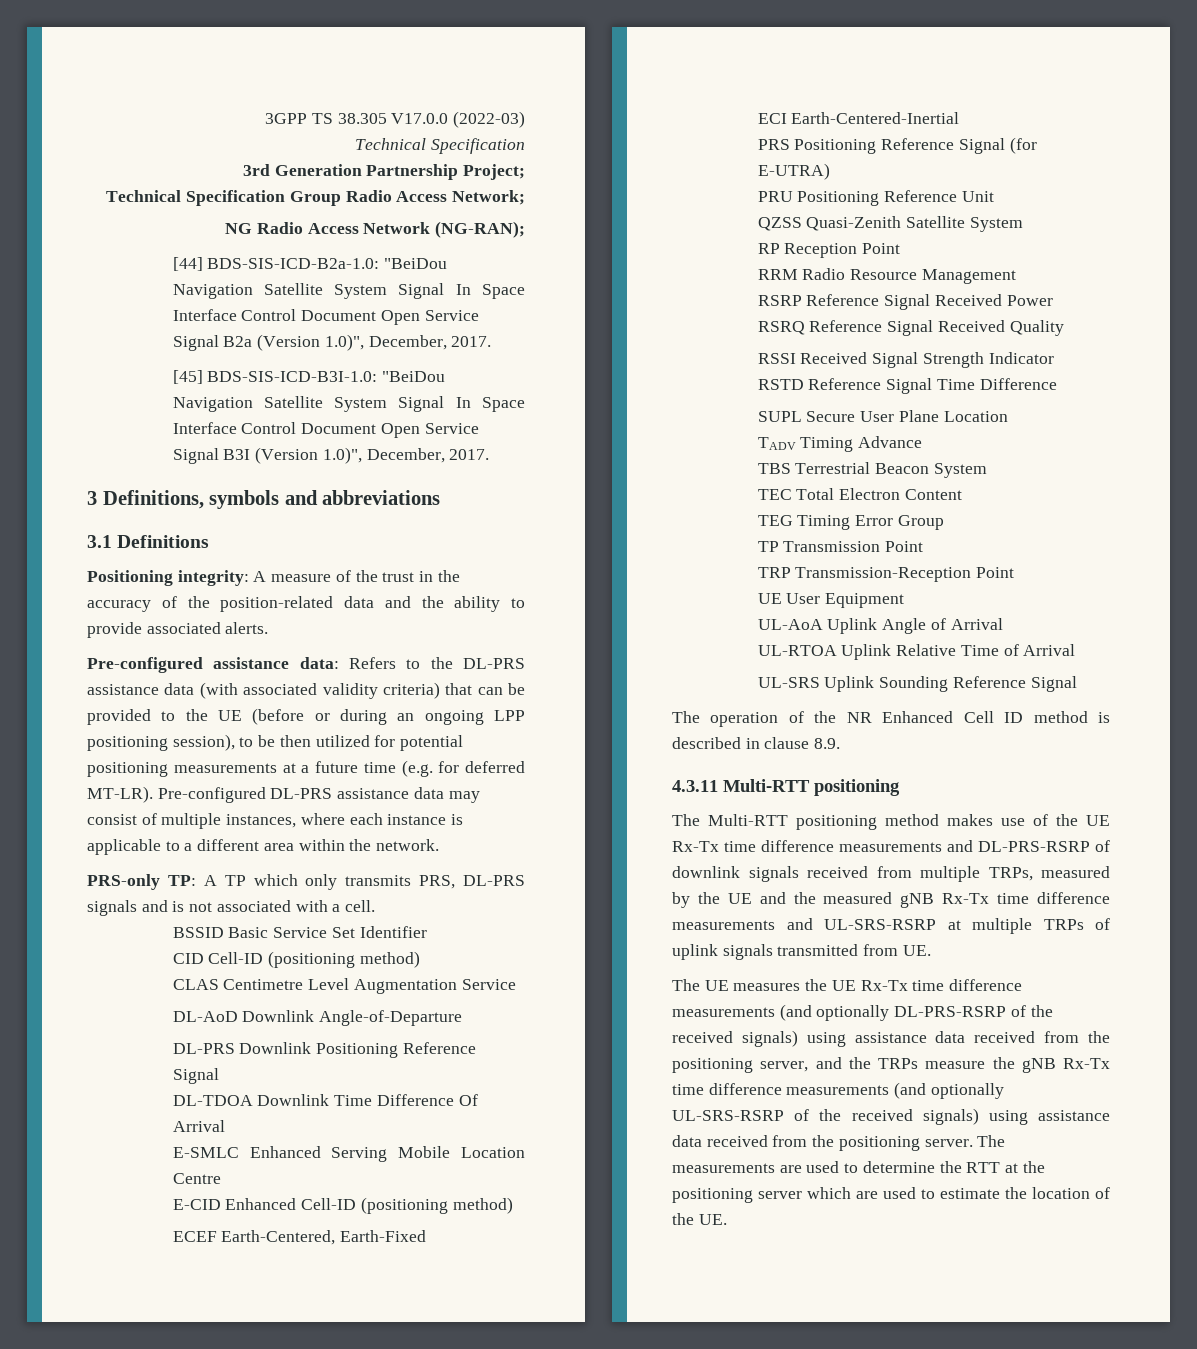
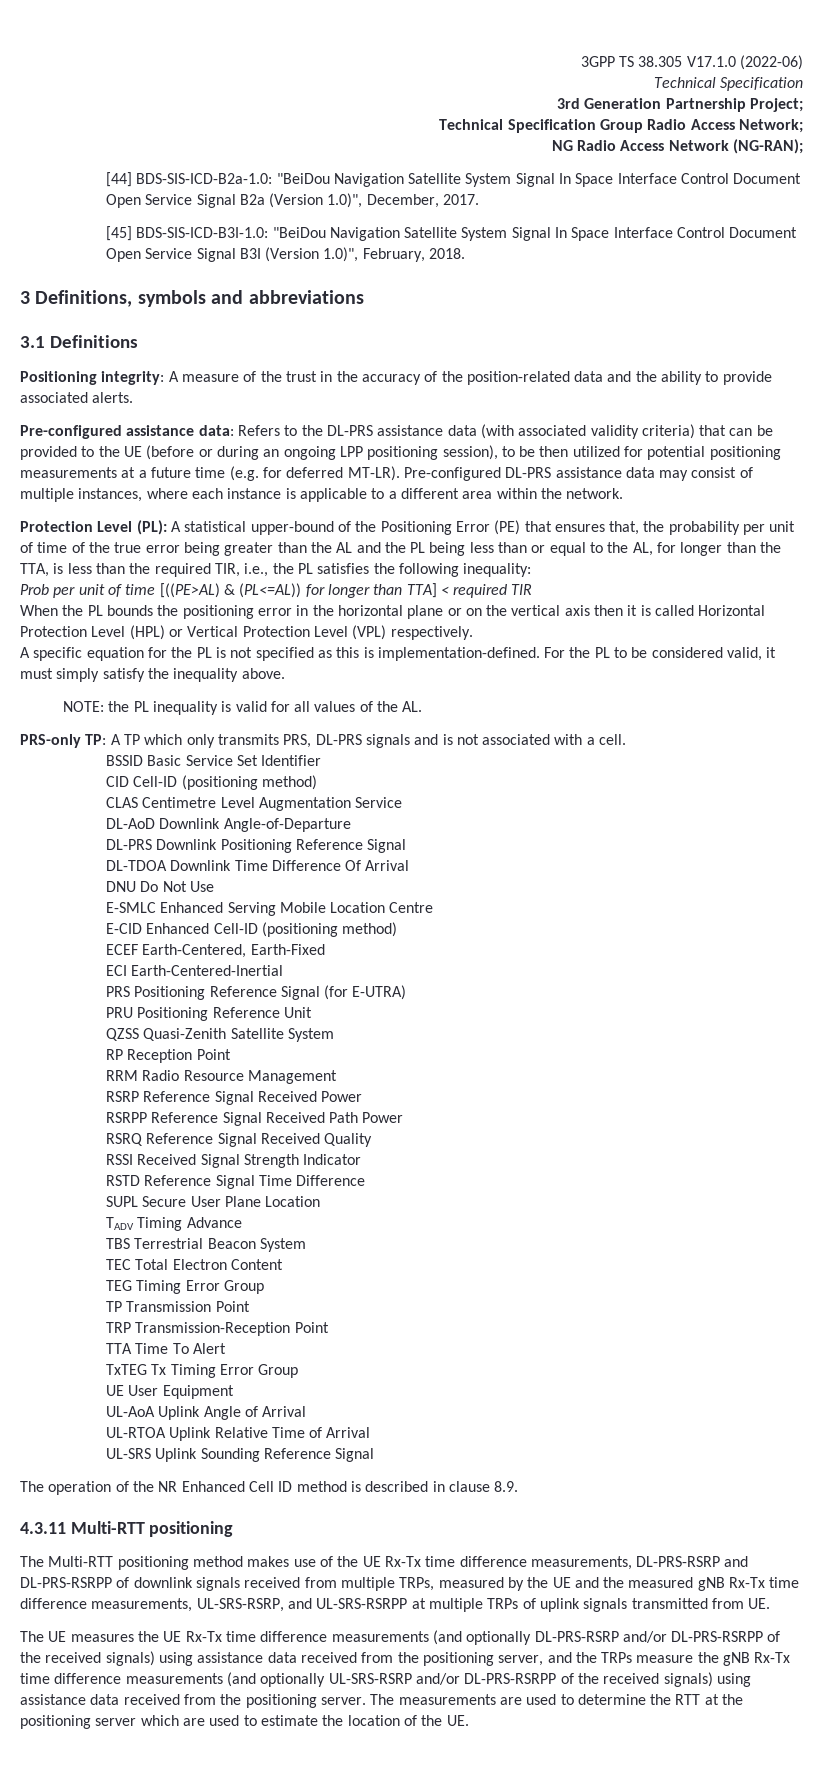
- 3GPP TS 38.305 V17.0.0 (2022-03)
+ 3GPP TS 38.305 V17.1.0 (2022-06)
- [45] BDS-SIS-ICD-B3I-1.0: "BeiDou Navigation Satellite System Signal In Space Interface Control Document Open Service Signal B3I (Version 1.0)", December, 2017.
+ [45] BDS-SIS-ICD-B3I-1.0: "BeiDou Navigation Satellite System Signal In Space Interface Control Document Open Service Signal B3I (Version 1.0)", February, 2018.
+ Protection Level (PL): A statistical upper-bound of the Positioning Error (PE) that ensures that, the probability per unit of time of the true error being greater than the AL and the PL being less than or equal to the AL, for longer than the TTA, is less than the required TIR, i.e., the PL satisfies the following inequality:
+ Prob per unit of time [((PE>AL) & (PL<=AL)) for longer than TTA] < required TIR
+ When the PL bounds the positioning error in the horizontal plane or on the vertical axis then it is called Horizontal Protection Level (HPL) or Vertical Protection Level (VPL) respectively.
+ A specific equation for the PL is not specified as this is implementation-defined. For the PL to be considered valid, it must simply satisfy the inequality above.
+ NOTE: the PL inequality is valid for all values of the AL.
+ DNU Do Not Use
+ RSRPP Reference Signal Received Path Power
+ TTA Time To Alert
+ TxTEG Tx Timing Error Group
- The Multi-RTT positioning method makes use of the UE Rx-Tx time difference measurements and DL-PRS-RSRP of downlink signals received from multiple TRPs, measured by the UE and the measured gNB Rx-Tx time difference measurements and UL-SRS-RSRP at multiple TRPs of uplink signals transmitted from UE.
+ The Multi-RTT positioning method makes use of the UE Rx-Tx time difference measurements, DL-PRS-RSRP and DL-PRS-RSRPP of downlink signals received from multiple TRPs, measured by the UE and the measured gNB Rx-Tx time difference measurements, UL-SRS-RSRP, and UL-SRS-RSRPP at multiple TRPs of uplink signals transmitted from UE.
- The UE measures the UE Rx-Tx time difference measurements (and optionally DL-PRS-RSRP of the received signals) using assistance data received from the positioning server, and the TRPs measure the gNB Rx-Tx time difference measurements (and optionally UL-SRS-RSRP of the received signals) using assistance data received from the positioning server.
+ The UE measures the UE Rx-Tx time difference measurements (and optionally DL-PRS-RSRP and/or DL-PRS-RSRPP of the received signals) using assistance data received from the positioning server, and the TRPs measure the gNB Rx-Tx time difference measurements (and optionally UL-SRS-RSRP and/or DL-PRS-RSRPP of the received signals) using assistance data received from the positioning server.

